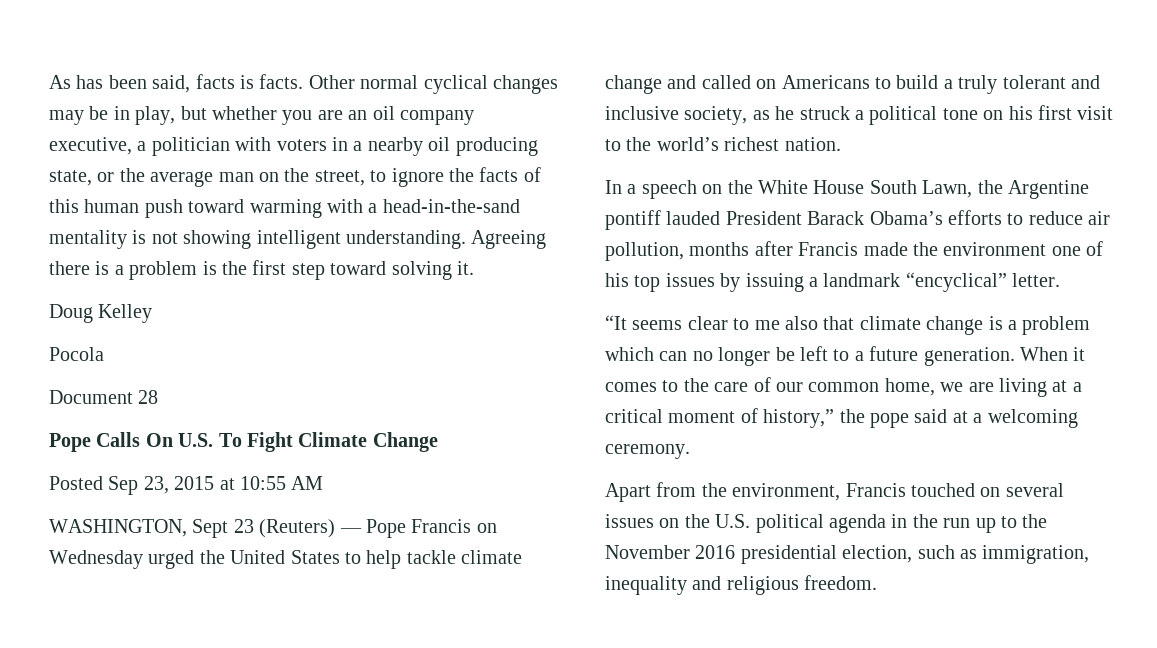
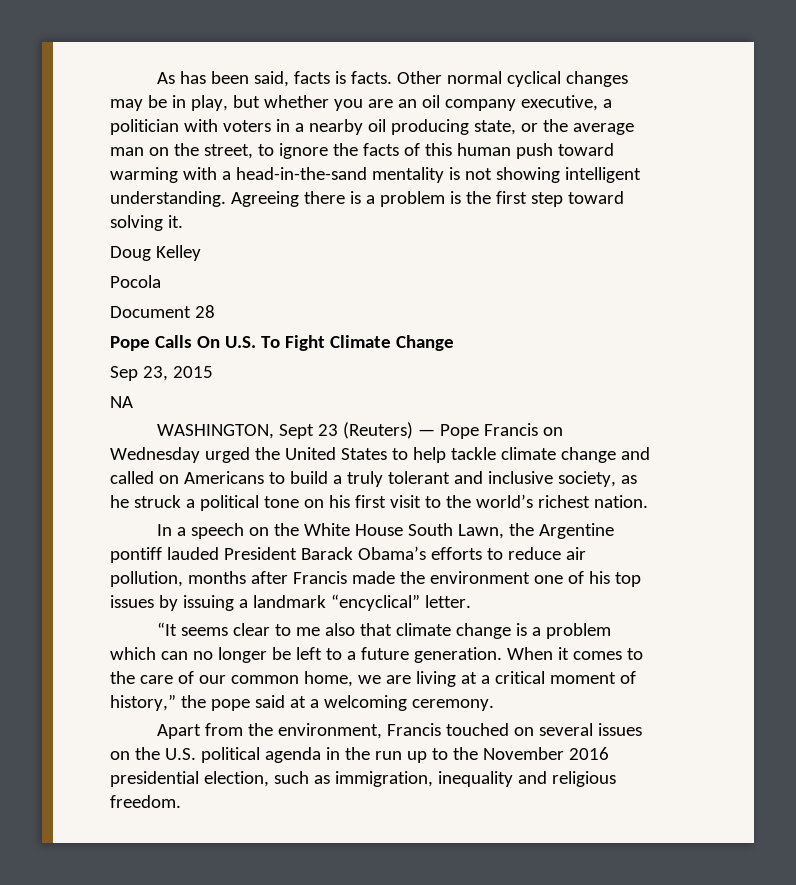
- Posted Sep 23, 2015 at 10:55 AM
+ Sep 23, 2015
+ NA

